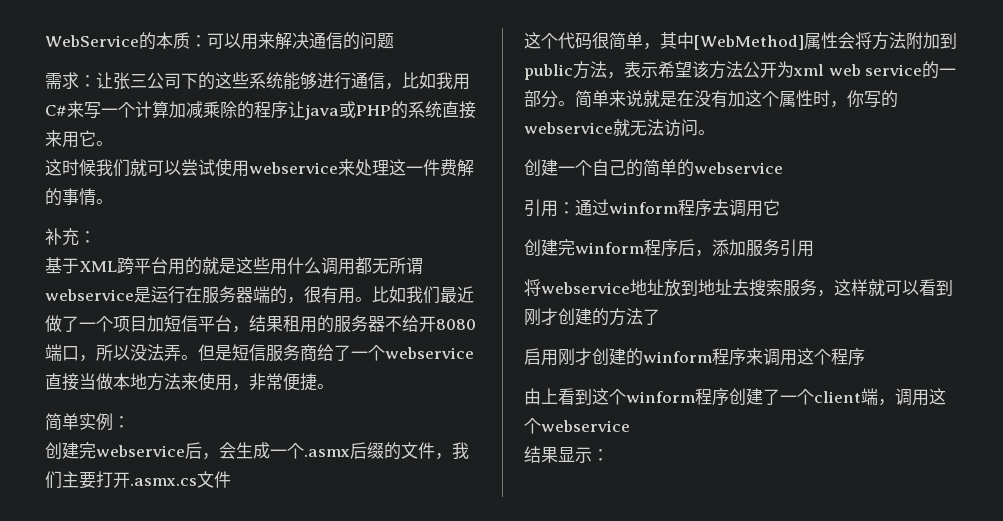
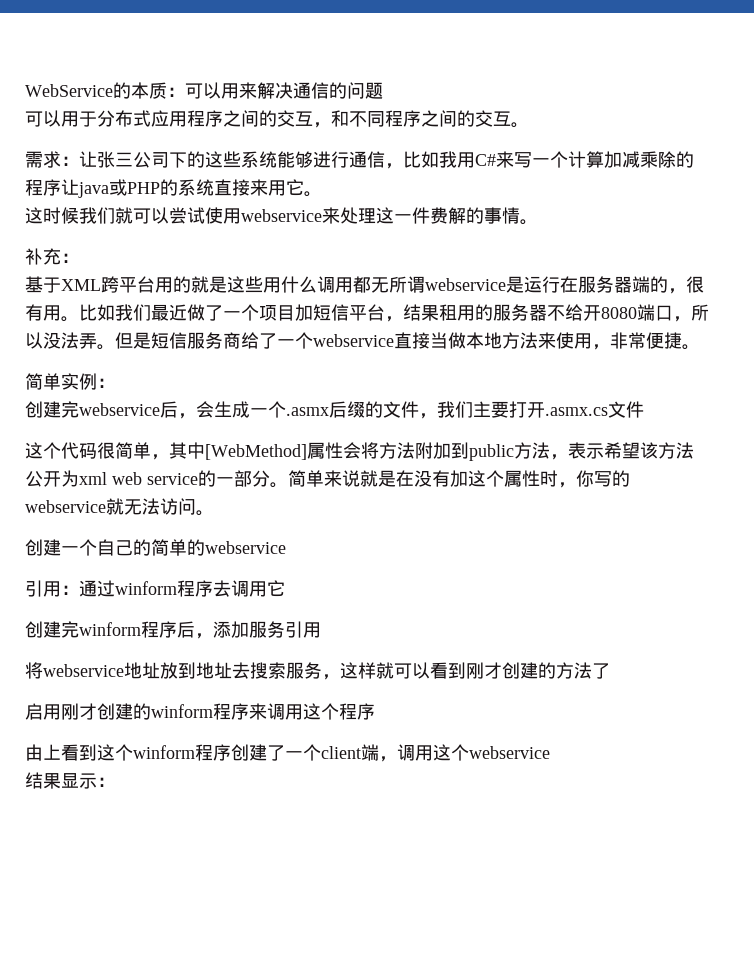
+ 可以用于分布式应用程序之间的交互，和不同程序之间的交互。

